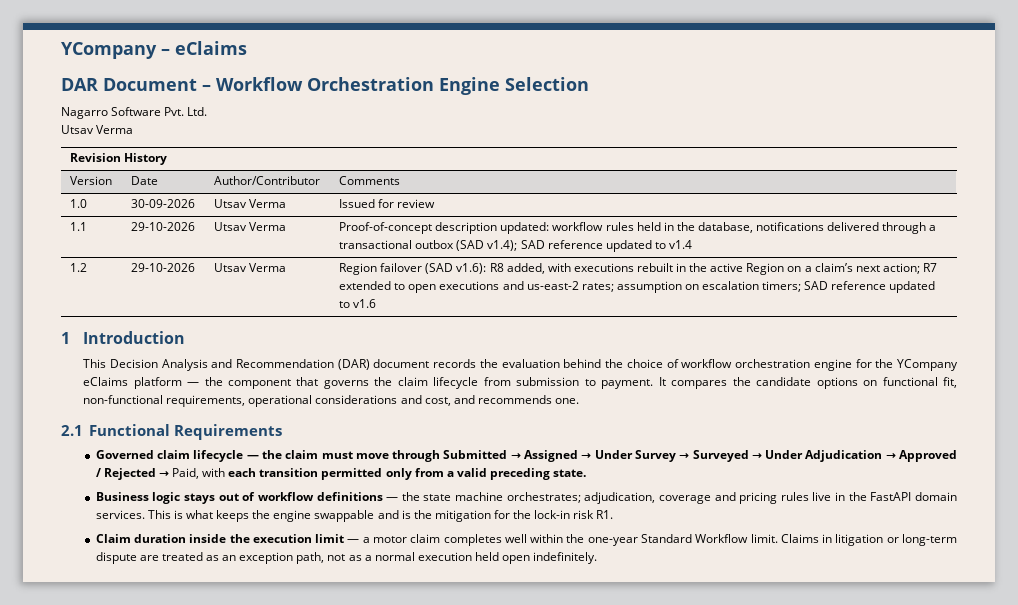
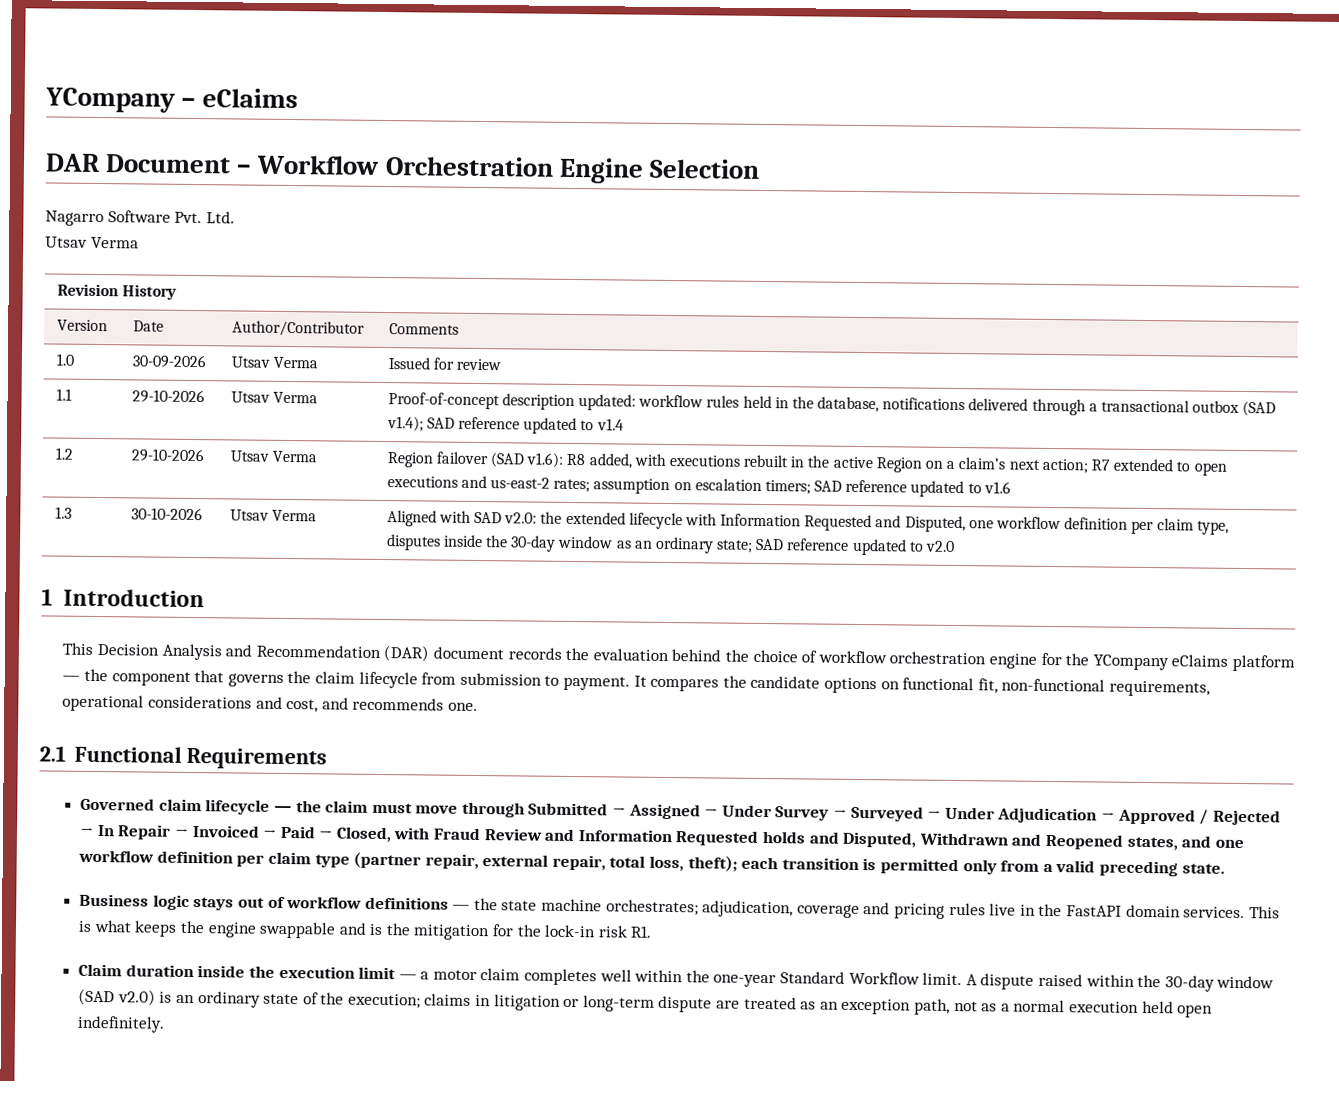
+ 1.3 | 30-10-2026 | Utsav Verma | Aligned with SAD v2.0: the extended lifecycle with Information Requested and Disputed, one workflow definition per claim type, disputes inside the 30-day window as an ordinary state; SAD reference updated to v2.0
- Governed claim lifecycle — the claim must move through Submitted → Assigned → Under Survey → Surveyed → Under Adjudication → Approved / Rejected → Paid, with each transition permitted only from a valid preceding state.
+ Governed claim lifecycle — the claim must move through Submitted → Assigned → Under Survey → Surveyed → Under Adjudication → Approved / Rejected → In Repair → Invoiced → Paid → Closed, with Fraud Review and Information Requested holds and Disputed, Withdrawn and Reopened states, and one workflow definition per claim type (partner repair, external repair, total loss, theft); each transition is permitted only from a valid preceding state.
- Claims in litigation or long-term dispute are treated as an exception path, not as a normal execution held open indefinitely.
+ A dispute raised within the 30-day window (SAD v2.0) is an ordinary state of the execution; claims in litigation or long-term dispute are treated as an exception path, not as a normal execution held open indefinitely.

